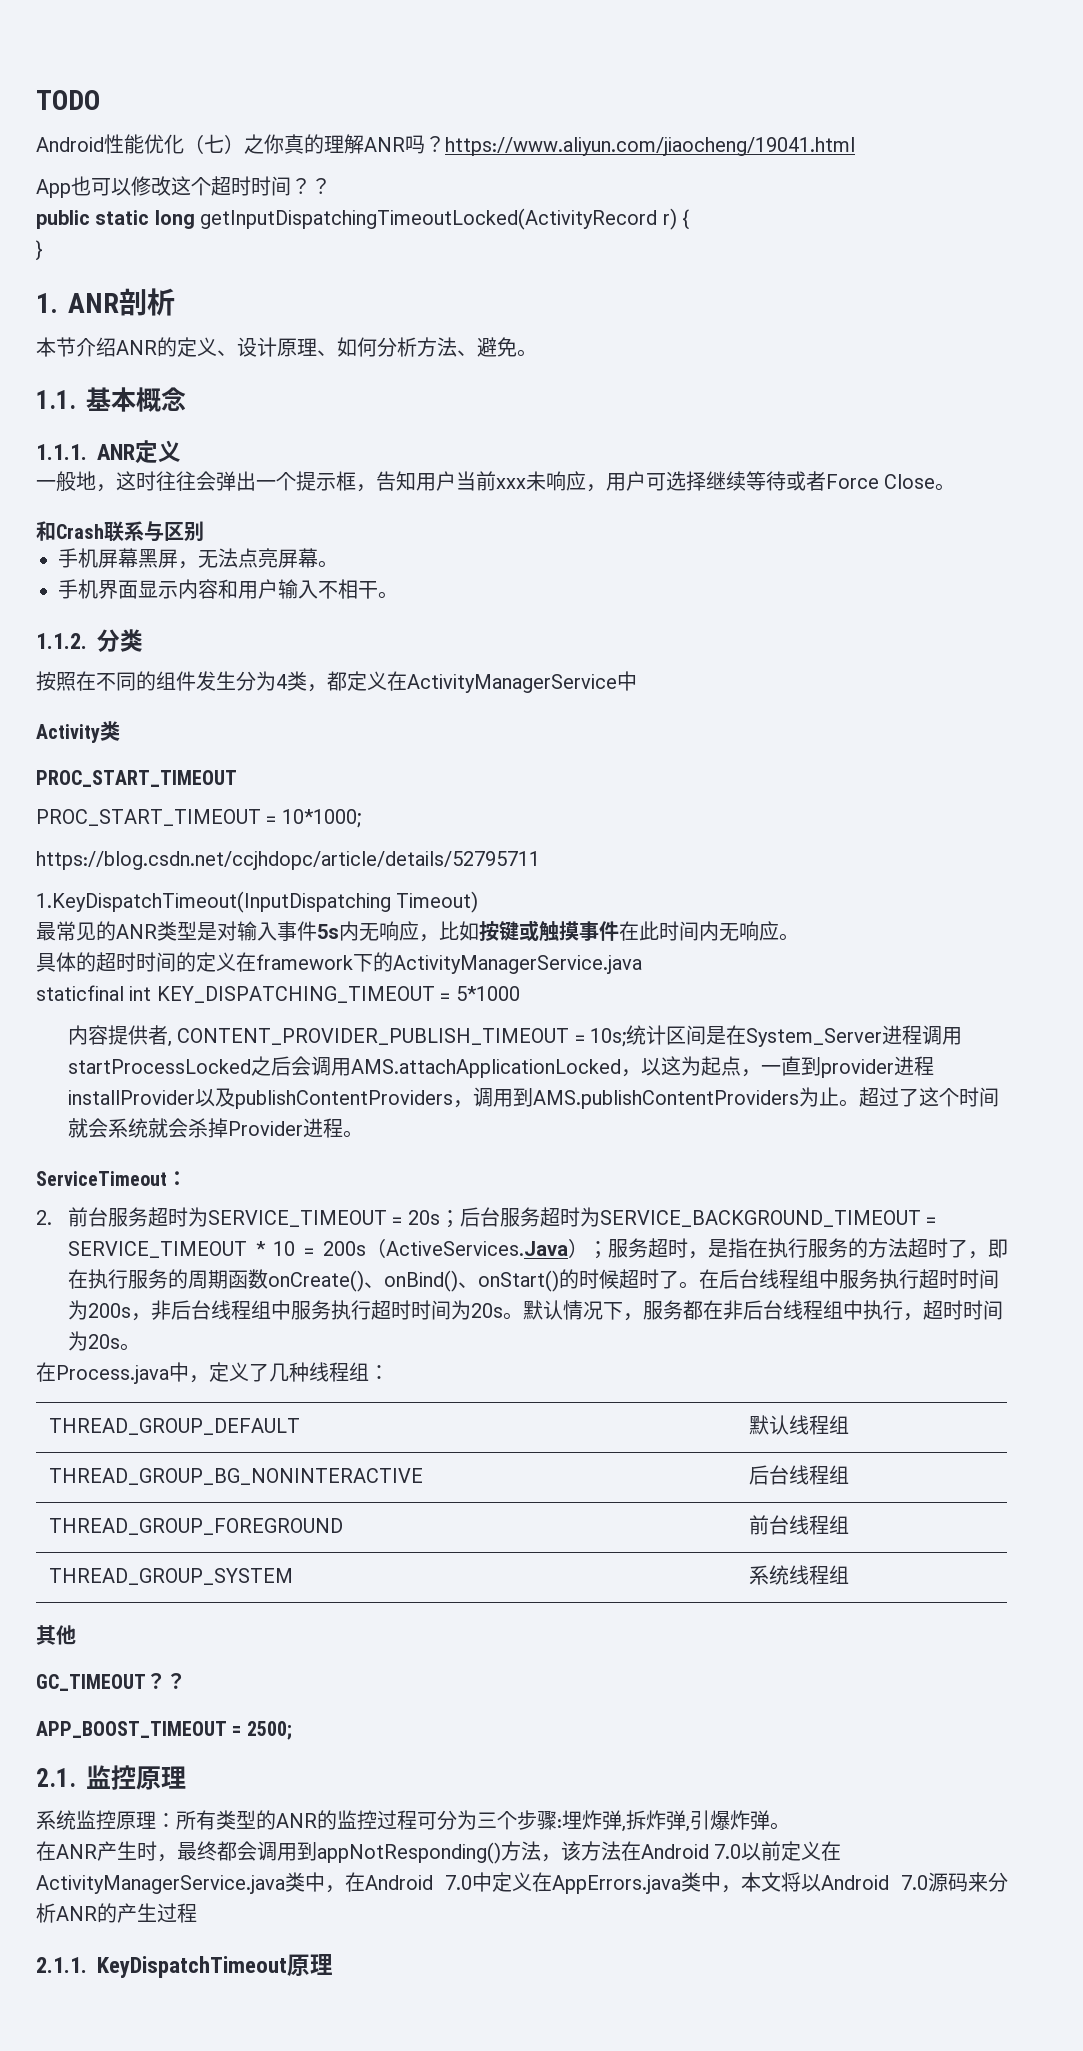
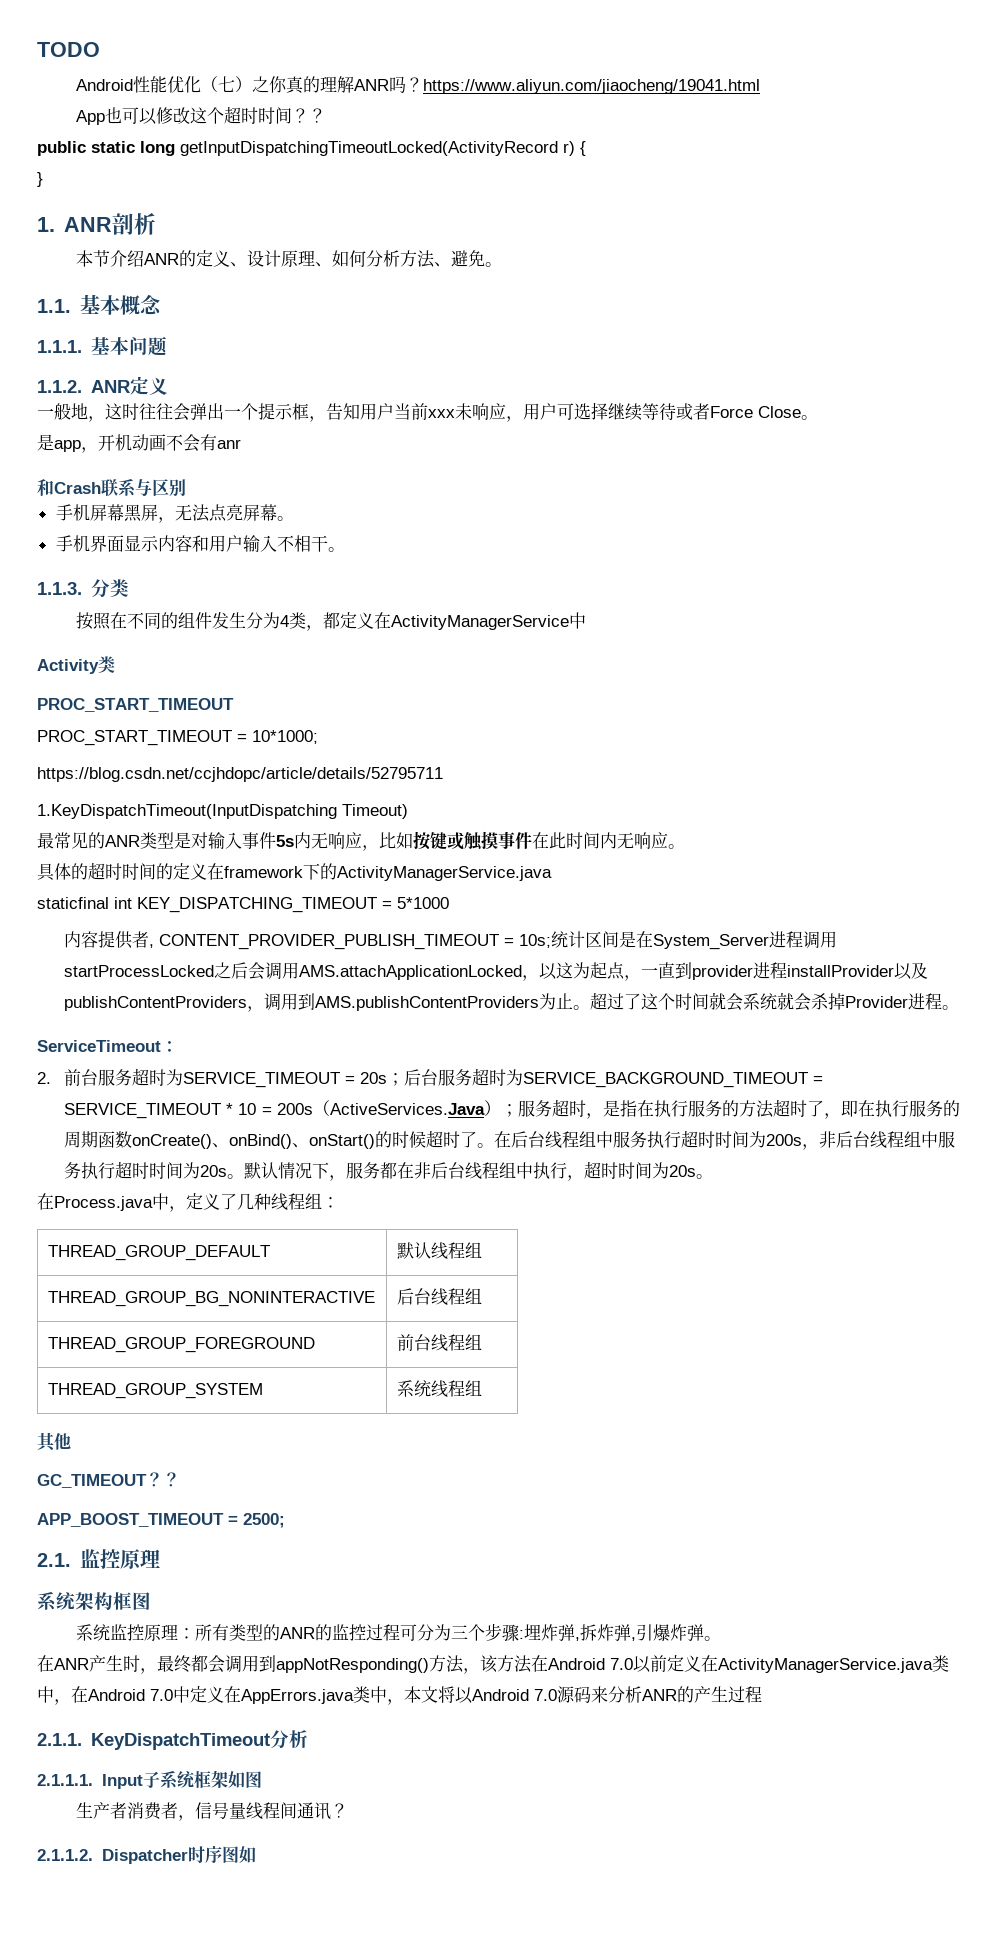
- 1.1.1. ANR定义
+ 1.1.1.基本问题
+ 1.1.2. ANR定义
+ 是app，开机动画不会有anr
- 1.1.2.分类
+ 1.1.3.分类
+ 系统架构框图
- 2.1.1. KeyDispatchTimeout原理
+ 2.1.1. KeyDispatchTimeout分析
+ 2.1.1.1. Input子系统框架如图
+ 生产者消费者，信号量线程间通讯？
+ 2.1.1.2. Dispatcher时序图如

